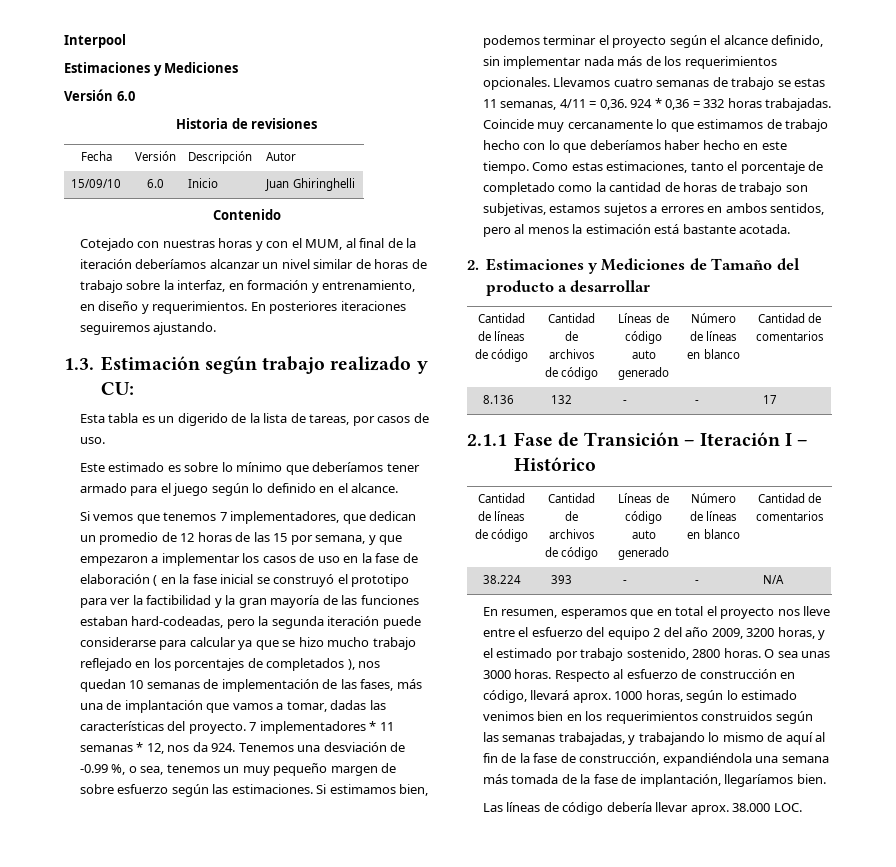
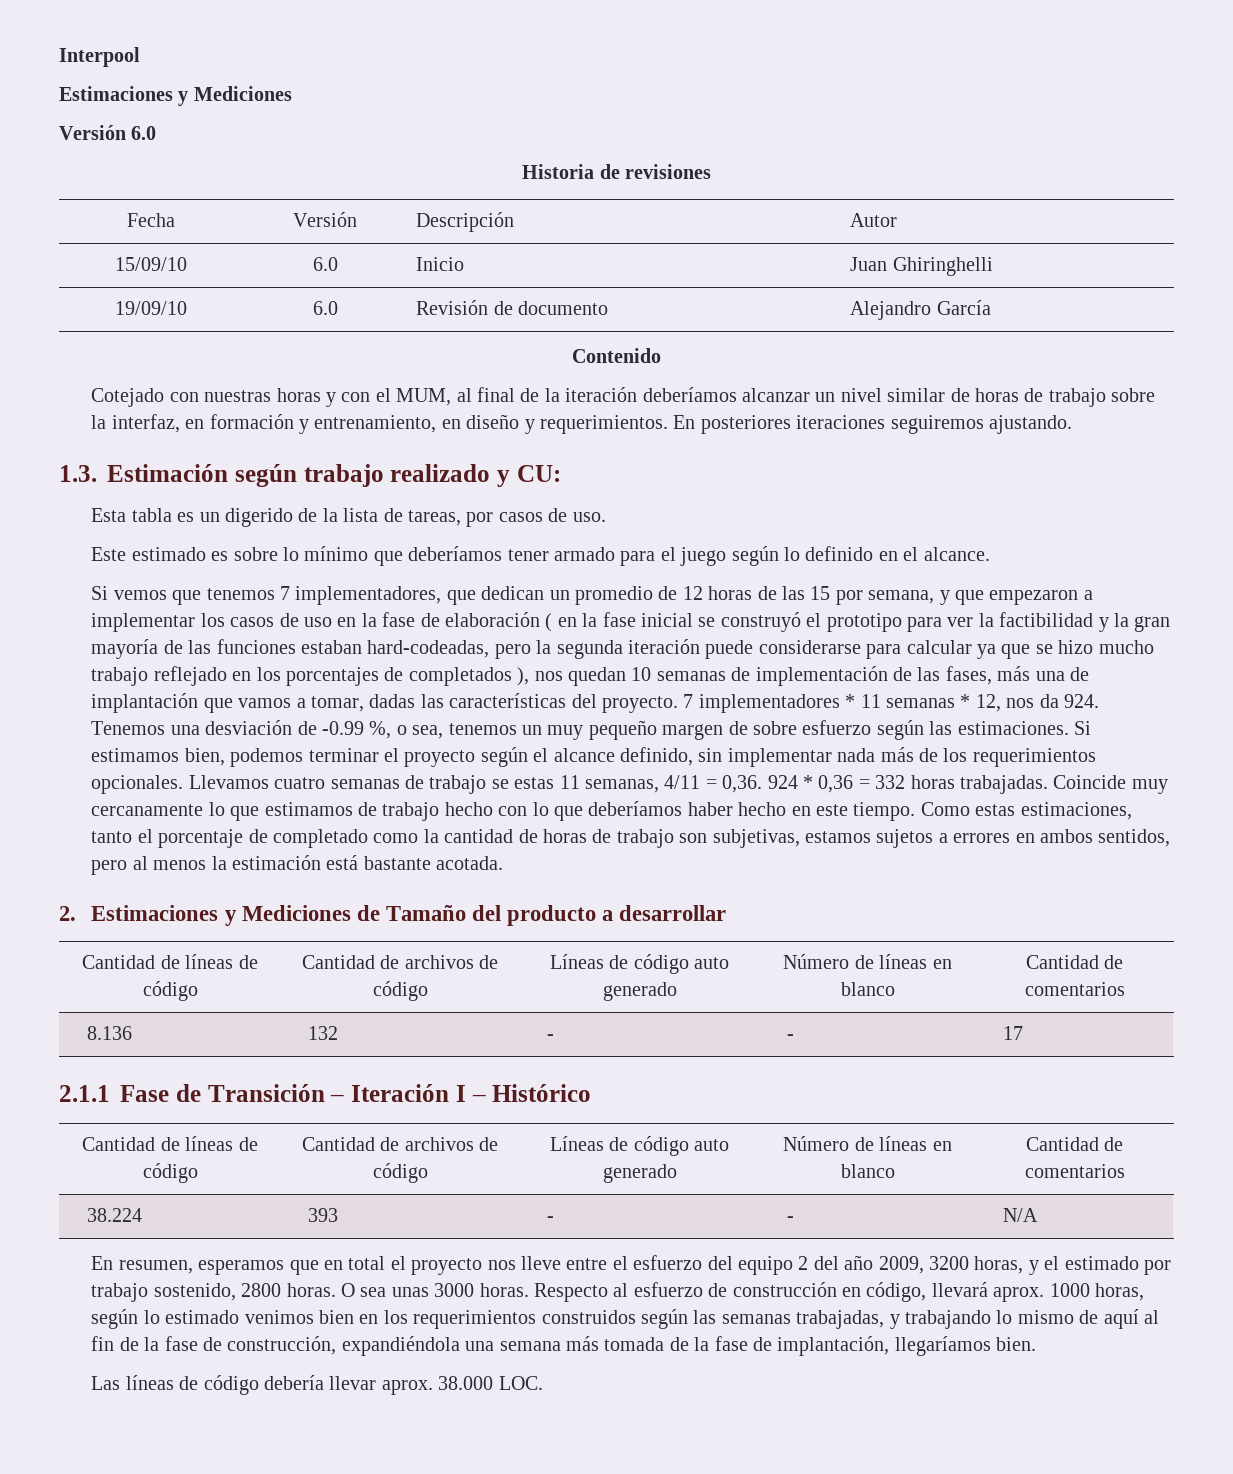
+ 19/09/10 | 6.0 | Revisión de documento | Alejandro García

